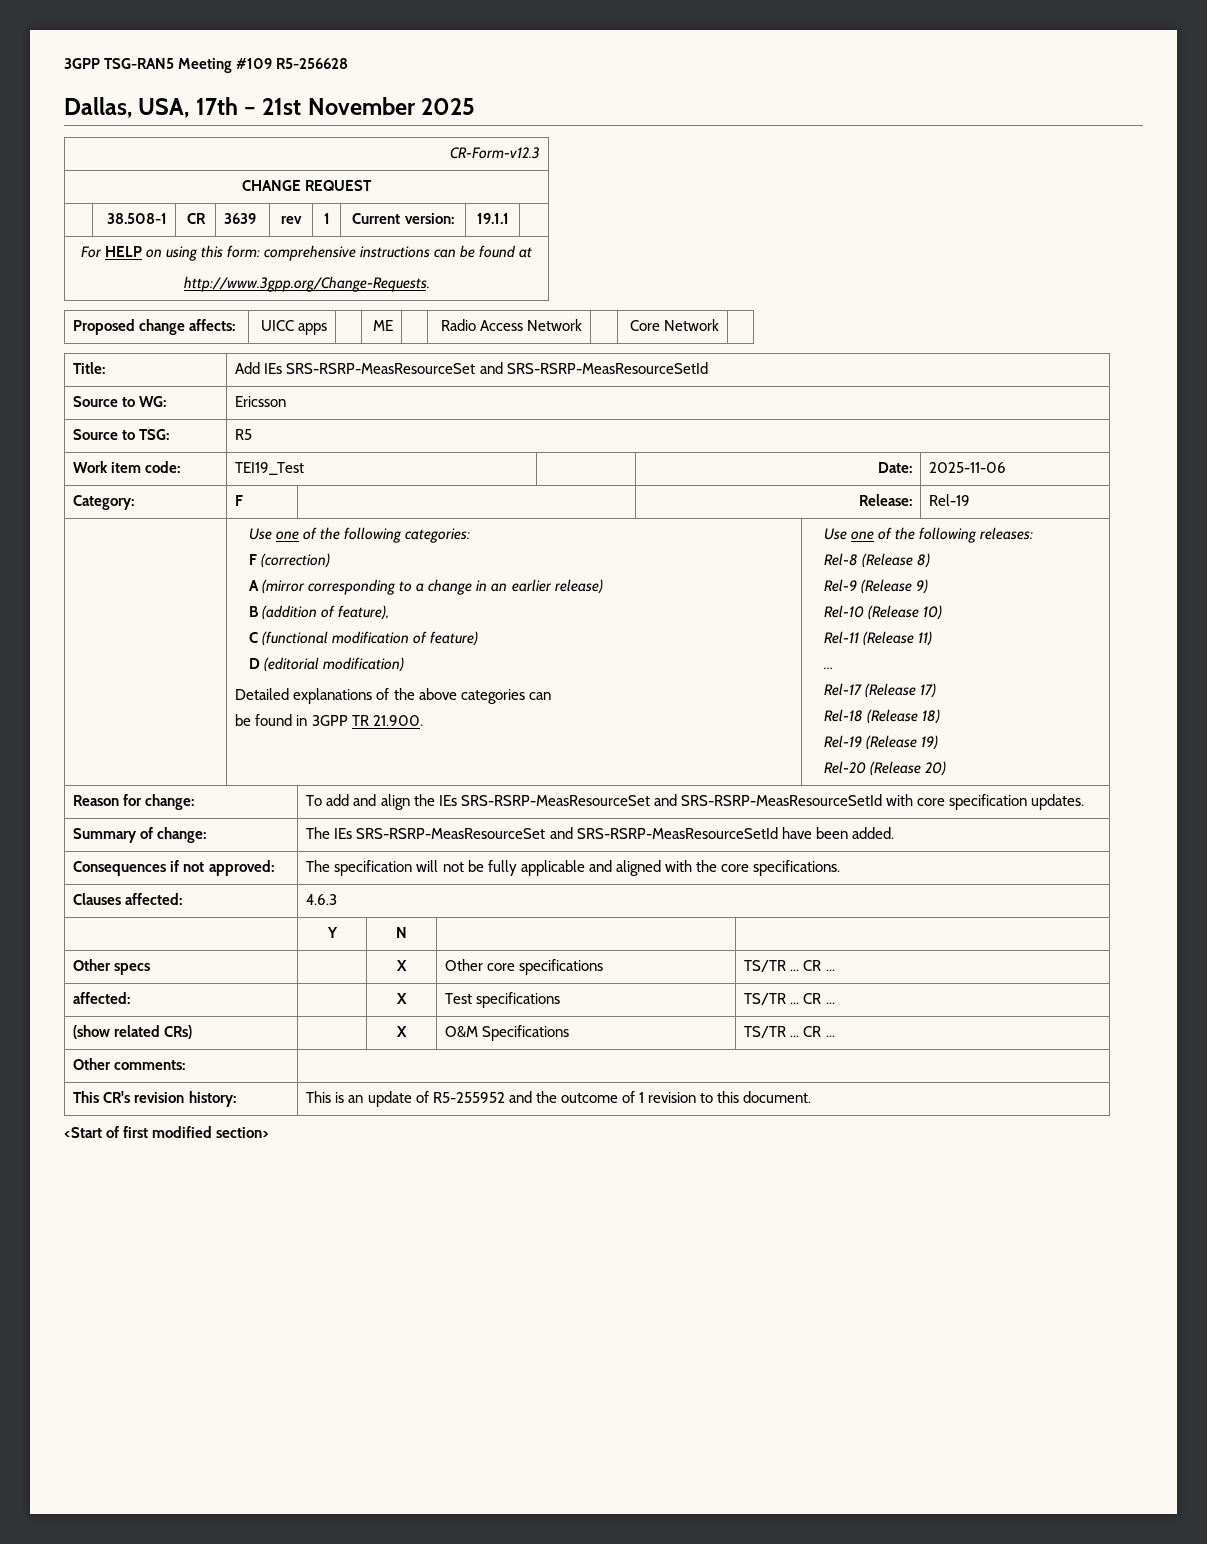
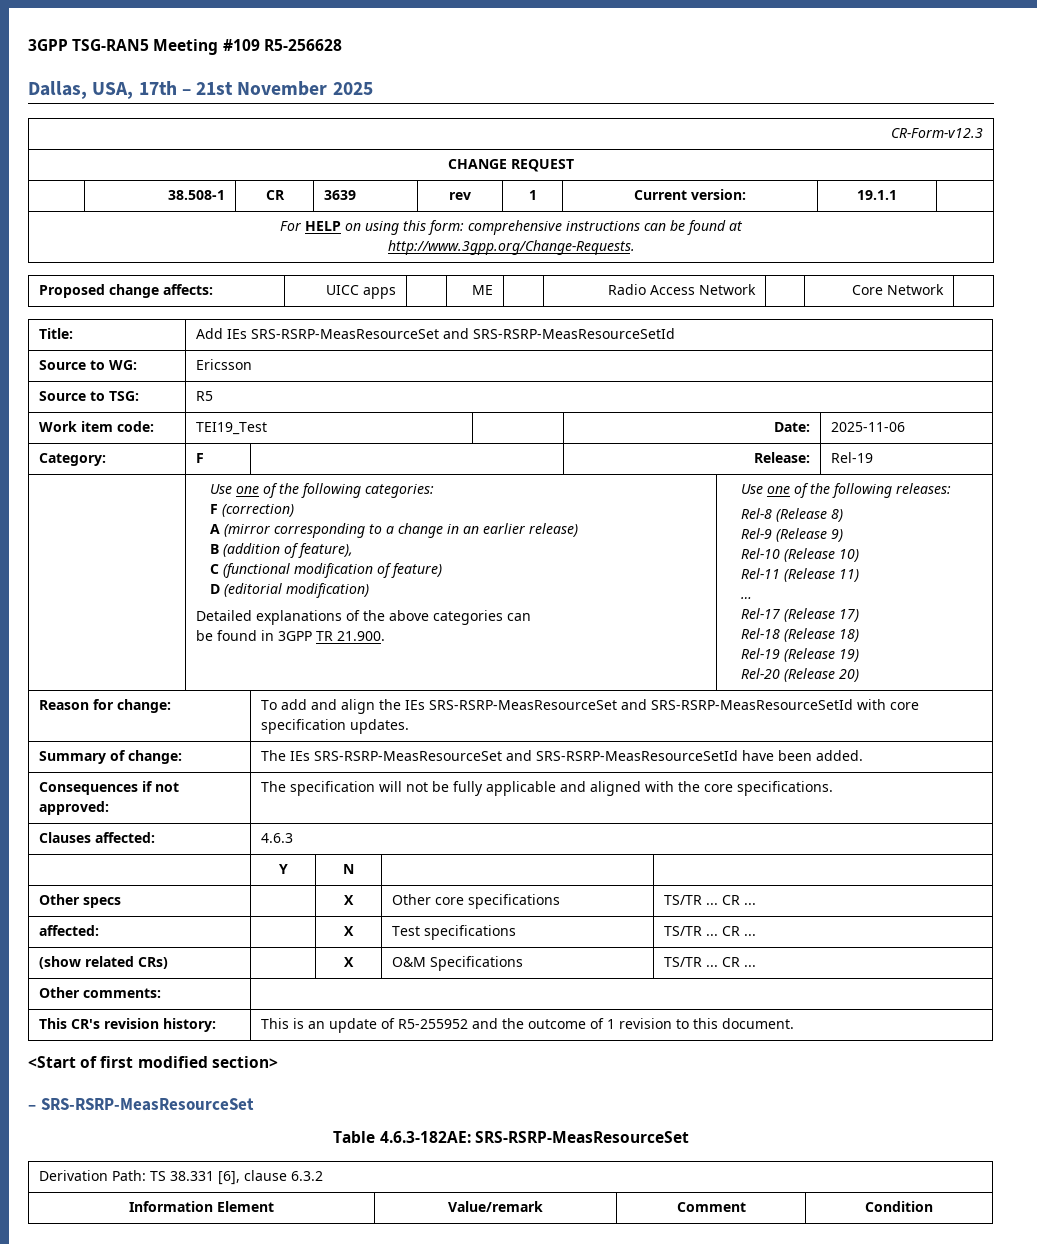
+ – SRS-RSRP-MeasResourceSet
+ Table 4.6.3-182AE: SRS-RSRP-MeasResourceSet
+ Derivation Path: TS 38.331 [6], clause 6.3.2
+ Information Element | Value/remark | Comment | Condition

